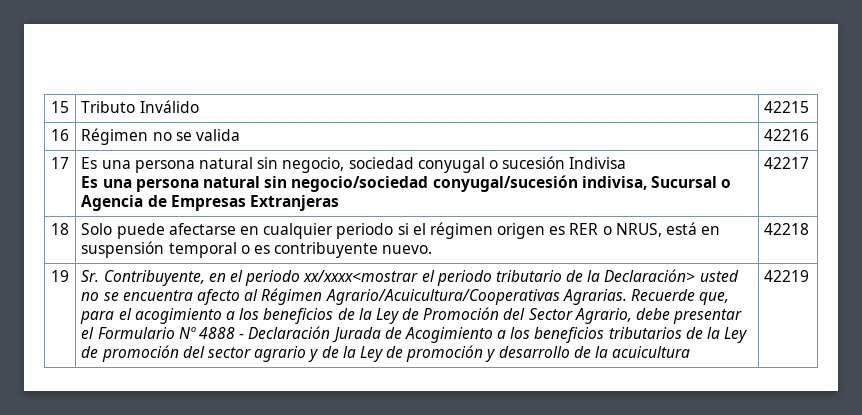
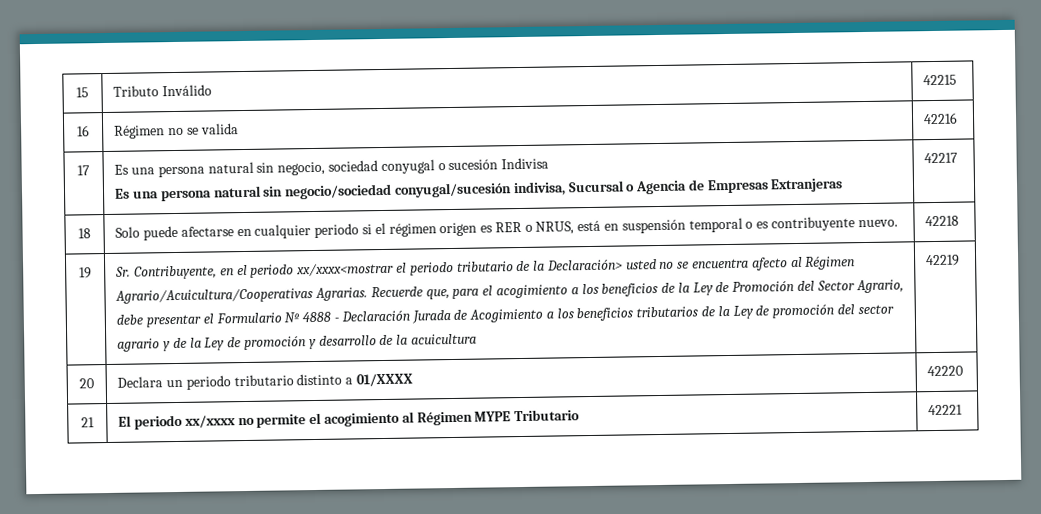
+ 20 | Declara un periodo tributario distinto a 01/XXXX | 42220
+ 21 | El periodo xx/xxxx no permite el acogimiento al Régimen MYPE Tributario | 42221

